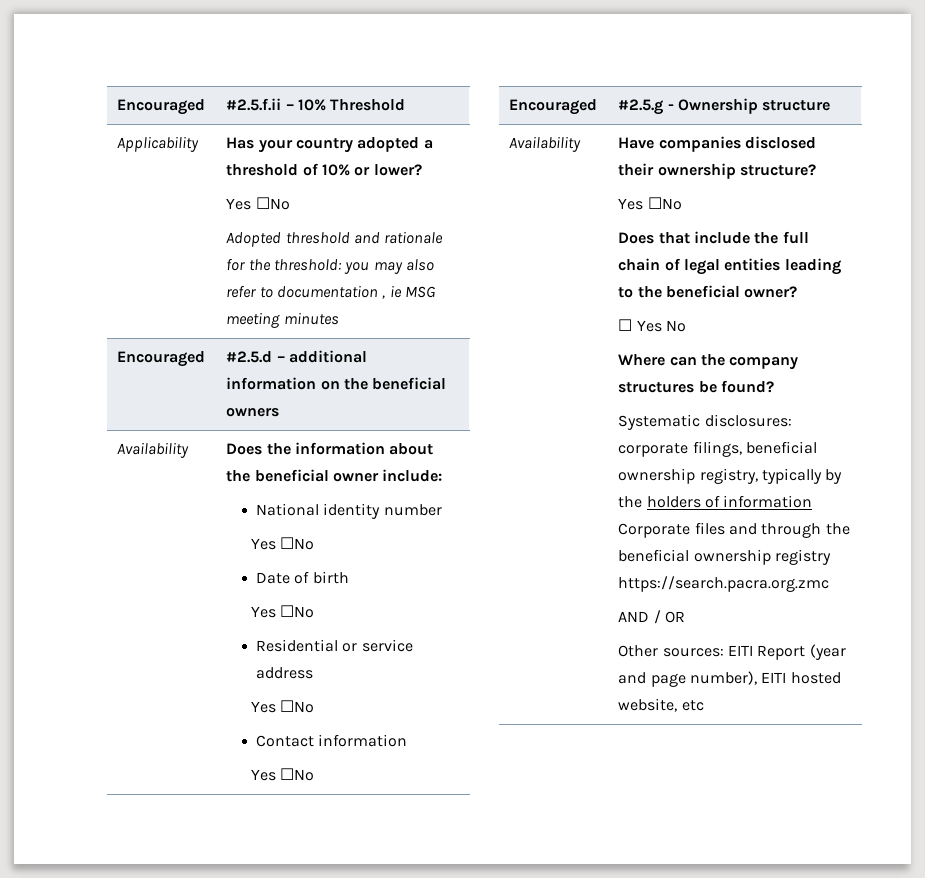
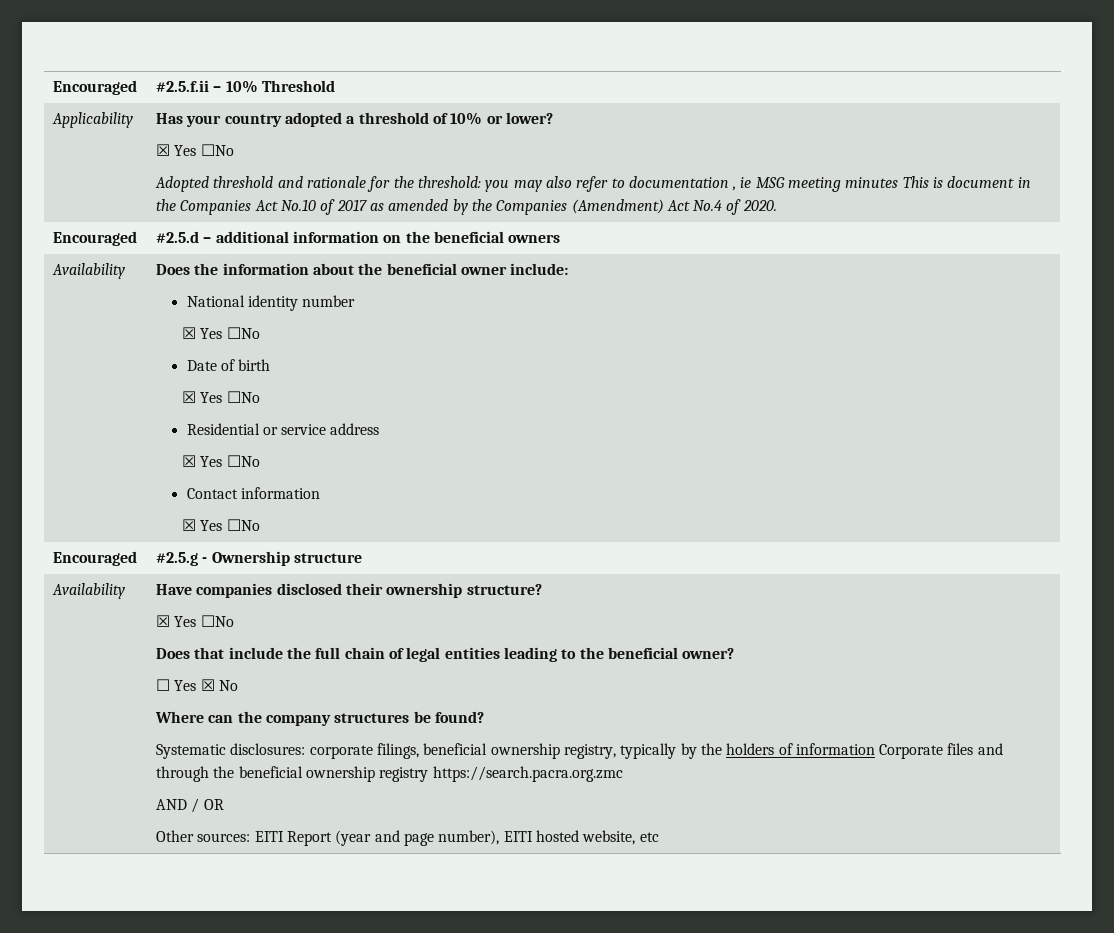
  Has your country adopted a threshold of 10% or lower?
- Yes ☐No
+ ☒ Yes ☐No
- Adopted threshold and rationale for the threshold: you may also refer to documentation , ie MSG meeting minutes
+ Adopted threshold and rationale for the threshold: you may also refer to documentation , ie MSG meeting minutes This is document in the Companies Act No.10 of 2017 as amended by the Companies (Amendment) Act No.4 of 2020.
  Availability | Does the information about the beneficial owner include:
  National identity number
- Yes ☐No
+ ☒ Yes ☐No
  Date of birth
- Yes ☐No
+ ☒ Yes ☐No
  Residential or service address
- Yes ☐No
+ ☒ Yes ☐No
  Contact information
- Yes ☐No
+ ☒ Yes ☐No
  Have companies disclosed their ownership structure?
- Yes ☐No
+ ☒ Yes ☐No
- ☐ Yes No
+ ☐ Yes ☒ No

